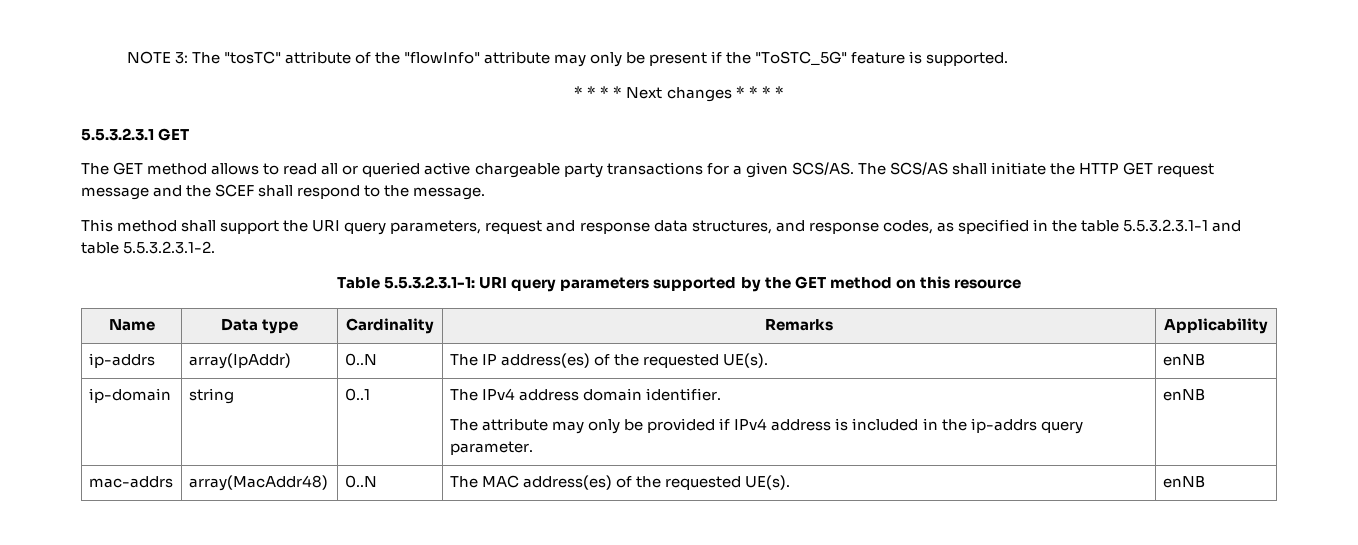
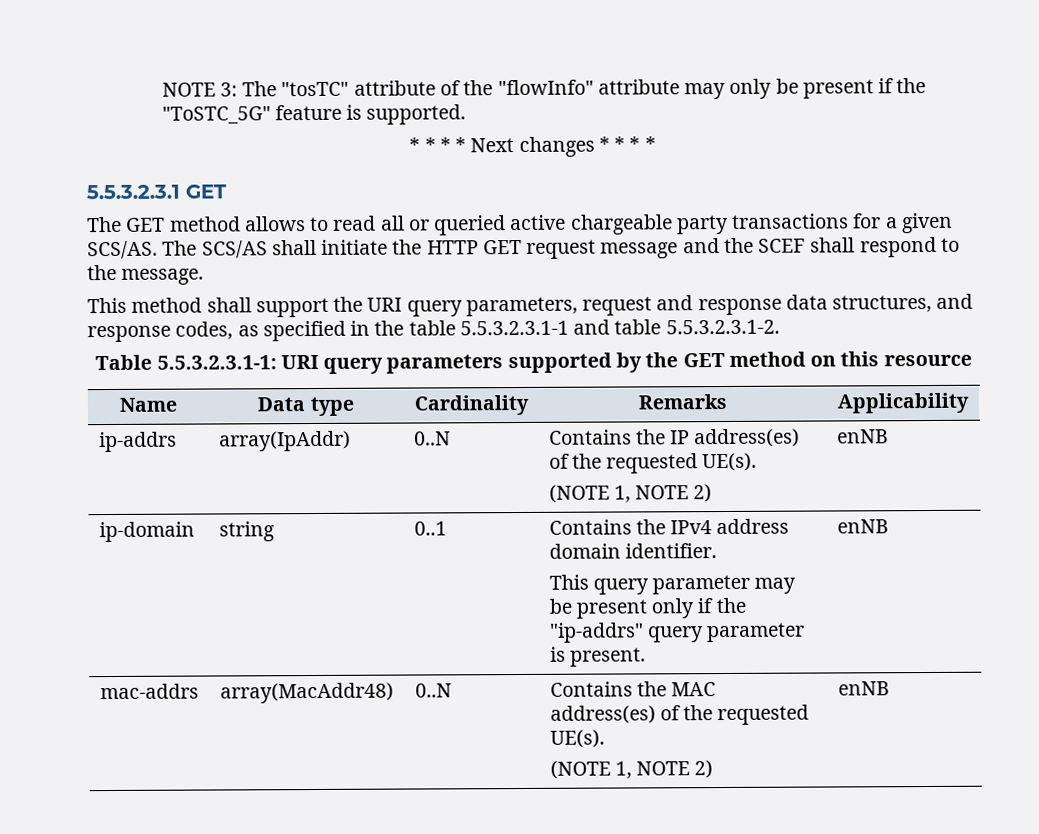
- ip-addrs | array(IpAddr) | 0..N | The IP address(es) of the requested UE(s). | enNB
+ ip-addrs | array(IpAddr) | 0..N | Contains the IP address(es) of the requested UE(s).
+ (NOTE 1, NOTE 2) | enNB
- ip-domain | string | 0..1 | The IPv4 address domain identifier.
- The attribute may only be provided if IPv4 address is included in the ip-addrs query parameter. | enNB
+ ip-domain | string | 0..1 | Contains the IPv4 address domain identifier.
+ This query parameter may be present only if the "ip-addrs" query parameter is present. | enNB
- mac-addrs | array(MacAddr48) | 0..N | The MAC address(es) of the requested UE(s). | enNB
+ mac-addrs | array(MacAddr48) | 0..N | Contains the MAC address(es) of the requested UE(s).
+ (NOTE 1, NOTE 2) | enNB

